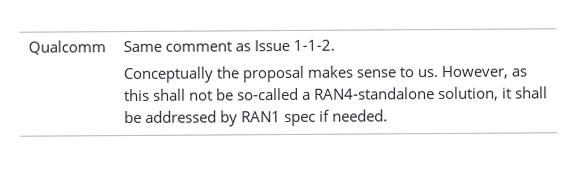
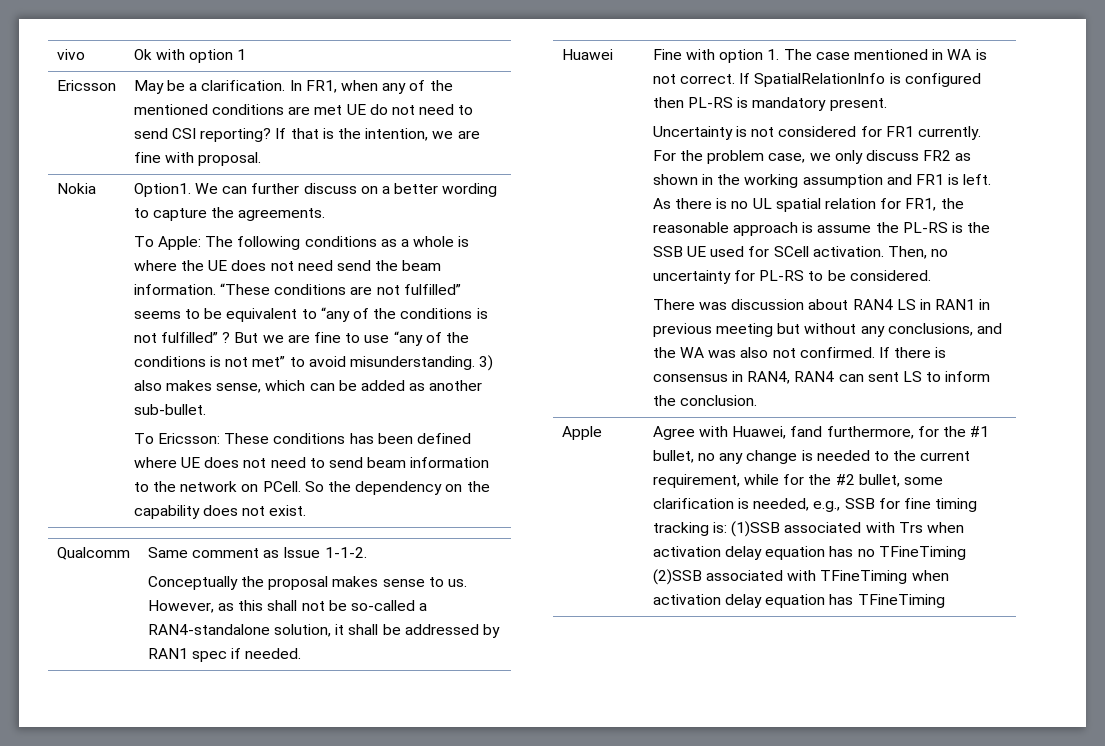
+ vivo | Ok with option 1
+ Ericsson | May be a clarification. In FR1, when any of the mentioned conditions are met UE do not need to send CSI reporting? If that is the intention, we are fine with proposal.
+ Nokia | Option1. We can further discuss on a better wording to capture the agreements.
+ To Apple: The following conditions as a whole is where the UE does not need send the beam information. “These conditions are not fulfilled” seems to be equivalent to “any of the conditions is not fulfilled” ? But we are fine to use “any of the conditions is not met” to avoid misunderstanding. 3) also makes sense, which can be added as another sub-bullet.
+ To Ericsson: These conditions has been defined where UE does not need to send beam information to the network on PCell. So the dependency on the capability does not exist.
+ Huawei | Fine with option 1. The case mentioned in WA is not correct. If SpatialRelationInfo is configured then PL-RS is mandatory present.
+ Uncertainty is not considered for FR1 currently. For the problem case, we only discuss FR2 as shown in the working assumption and FR1 is left. As there is no UL spatial relation for FR1, the reasonable approach is assume the PL-RS is the SSB UE used for SCell activation. Then, no uncertainty for PL-RS to be considered.
+ There was discussion about RAN4 LS in RAN1 in previous meeting but without any conclusions, and the WA was also not confirmed. If there is consensus in RAN4, RAN4 can sent LS to inform the conclusion.
+ Apple | Agree with Huawei, fand furthermore, for the #1 bullet, no any change is needed to the current requirement, while for the #2 bullet, some clarification is needed, e.g., SSB for fine timing tracking is: (1)SSB associated with Trs when activation delay equation has no TFineTiming (2)SSB associated with TFineTiming when activation delay equation has TFineTiming

